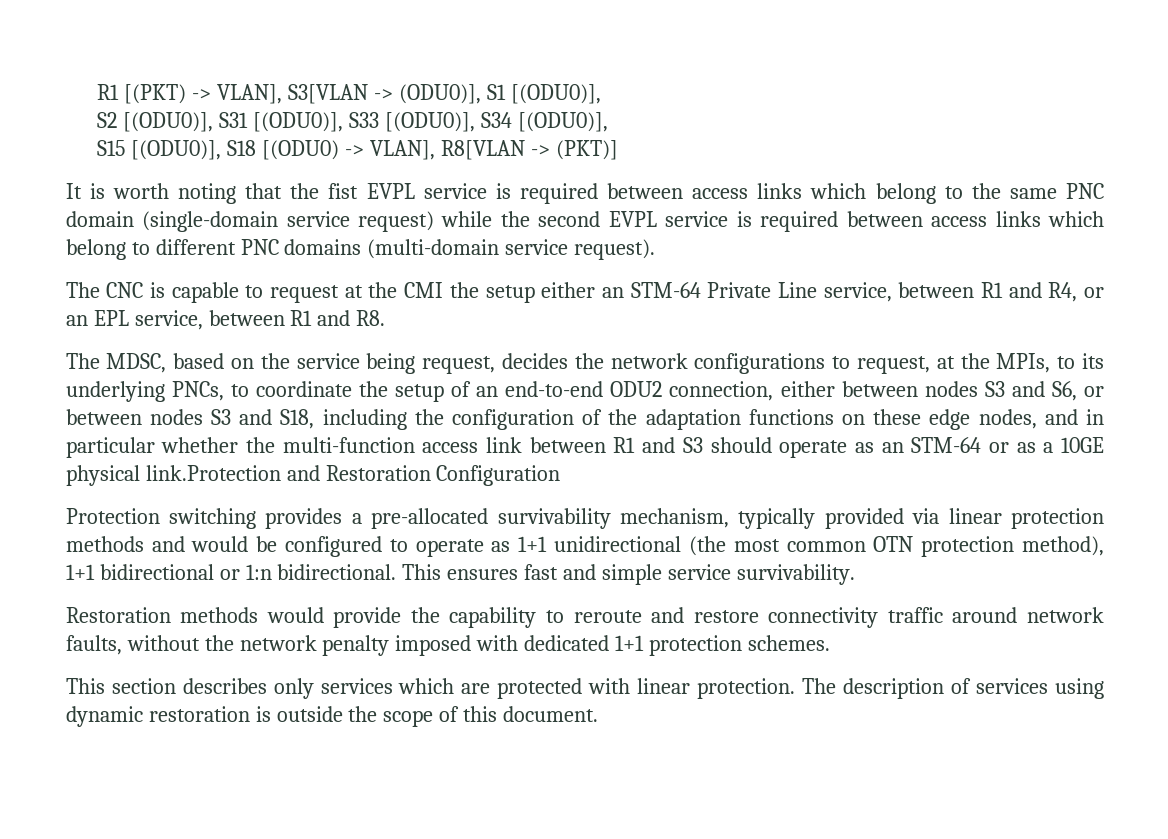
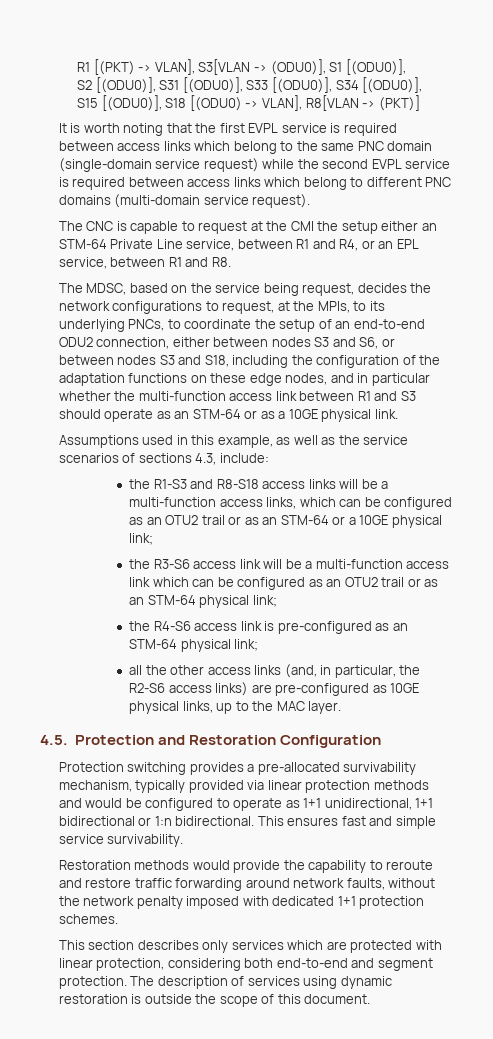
- It is worth noting that the fist EVPL service is required between access links which belong to the same PNC domain (single-domain service request) while the second EVPL service is required between access links which belong to different PNC domains (multi-domain service request).
+ It is worth noting that the first EVPL service is required between access links which belong to the same PNC domain (single-domain service request) while the second EVPL service is required between access links which belong to different PNC domains (multi-domain service request).
- The MDSC, based on the service being request, decides the network configurations to request, at the MPIs, to its underlying PNCs, to coordinate the setup of an end-to-end ODU2 connection, either between nodes S3 and S6, or between nodes S3 and S18, including the configuration of the adaptation functions on these edge nodes, and in particular whether the multi-function access link between R1 and S3 should operate as an STM-64 or as a 10GE physical link.Protection and Restoration Configuration
+ The MDSC, based on the service being request, decides the network configurations to request, at the MPIs, to its underlying PNCs, to coordinate the setup of an end-to-end ODU2 connection, either between nodes S3 and S6, or between nodes S3 and S18, including the configuration of the adaptation functions on these edge nodes, and in particular whether the multi-function access link between R1 and S3 should operate as an STM-64 or as a 10GE physical link.
+ Assumptions used in this example, as well as the service scenarios of sections 4.3, include:
+ the R1-S3 and R8-S18 access links will be a multi-function access links, which can be configured as an OTU2 trail or as an STM-64 or a 10GE physical link;
+ the R3-S6 access link will be a multi-function access link which can be configured as an OTU2 trail or as an STM-64 physical link;
+ the R4-S6 access link is pre-configured as an STM-64 physical link;
+ all the other access links (and, in particular, the R2-S6 access links) are pre-configured as 10GE physical links, up to the MAC layer.
+ 4.5. Protection and Restoration Configuration
- Protection switching provides a pre-allocated survivability mechanism, typically provided via linear protection methods and would be configured to operate as 1+1 unidirectional (the most common OTN protection method), 1+1 bidirectional or 1:n bidirectional.
+ Protection switching provides a pre-allocated survivability mechanism, typically provided via linear protection methods and would be configured to operate as 1+1 unidirectional, 1+1 bidirectional or 1:n bidirectional.
- Restoration methods would provide the capability to reroute and restore connectivity traffic around network faults, without the network penalty imposed with dedicated 1+1 protection schemes.
+ Restoration methods would provide the capability to reroute and restore traffic forwarding around network faults, without the network penalty imposed with dedicated 1+1 protection schemes.
- This section describes only services which are protected with linear protection.
+ This section describes only services which are protected with linear protection, considering both end-to-end and segment protection.

